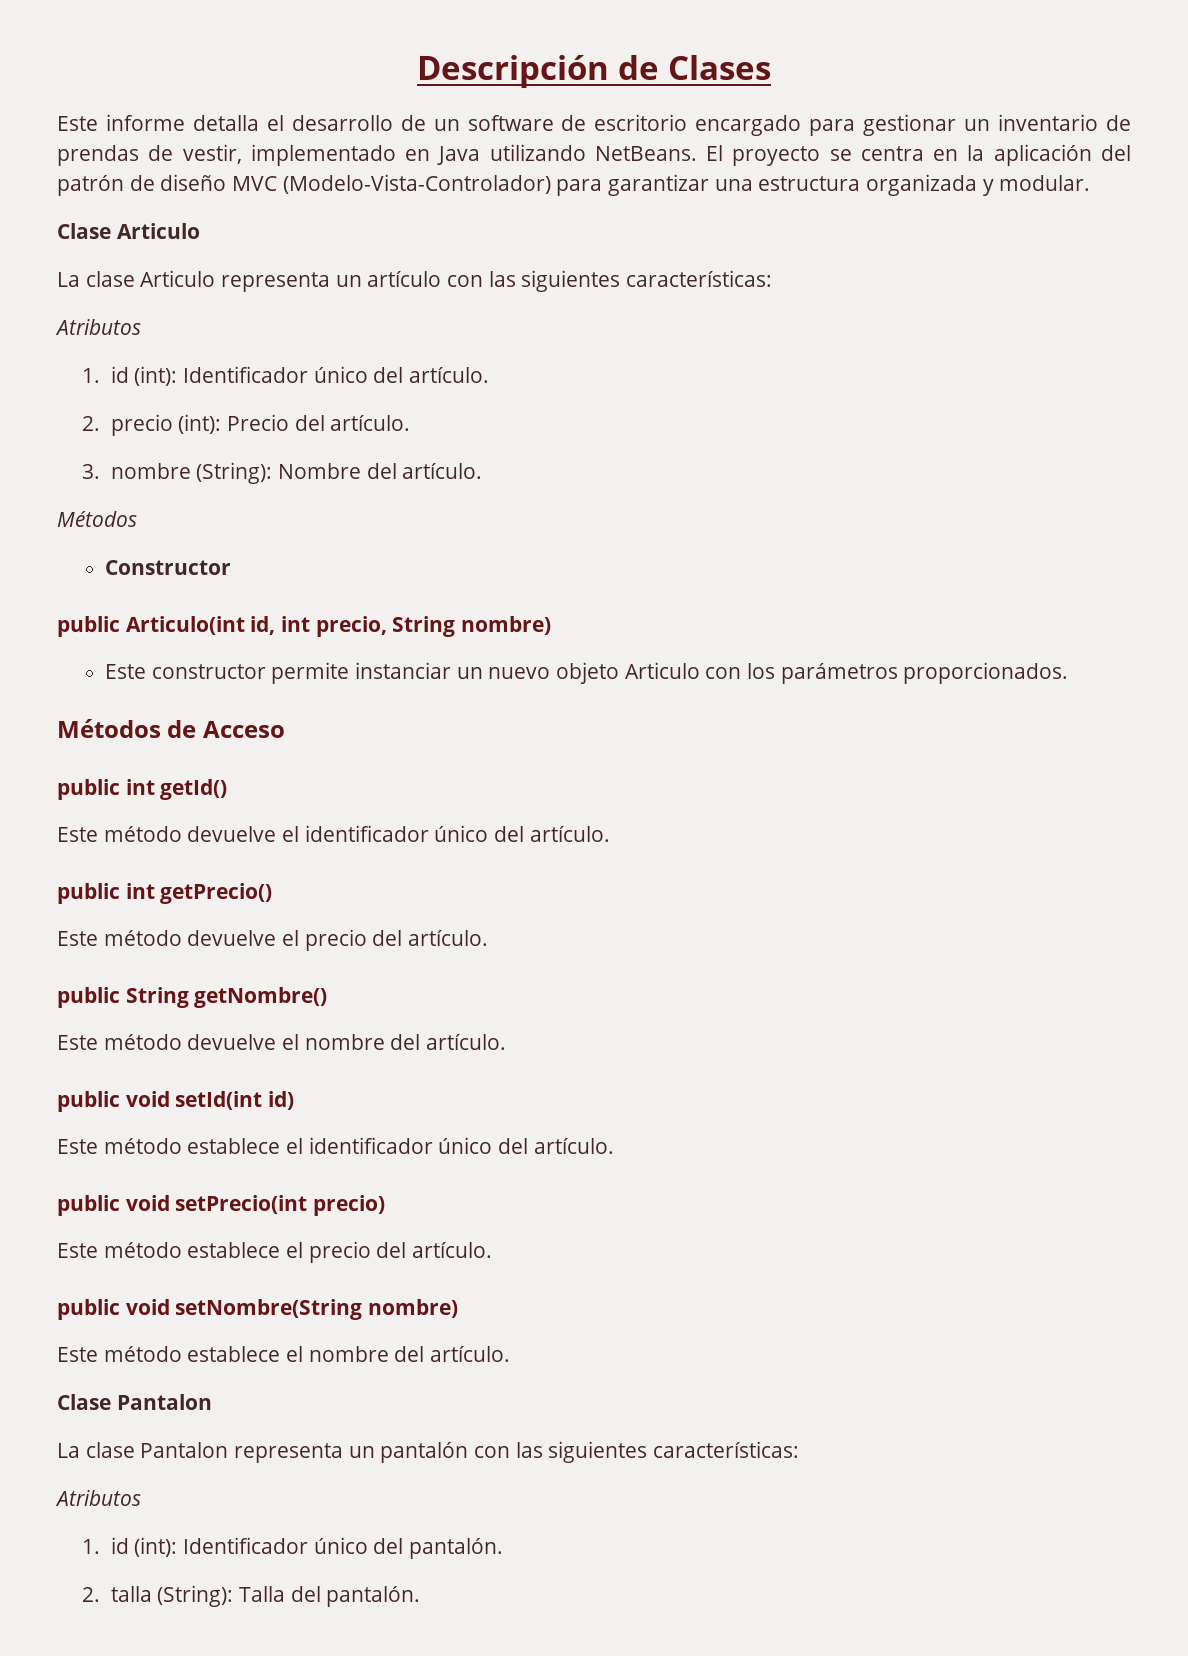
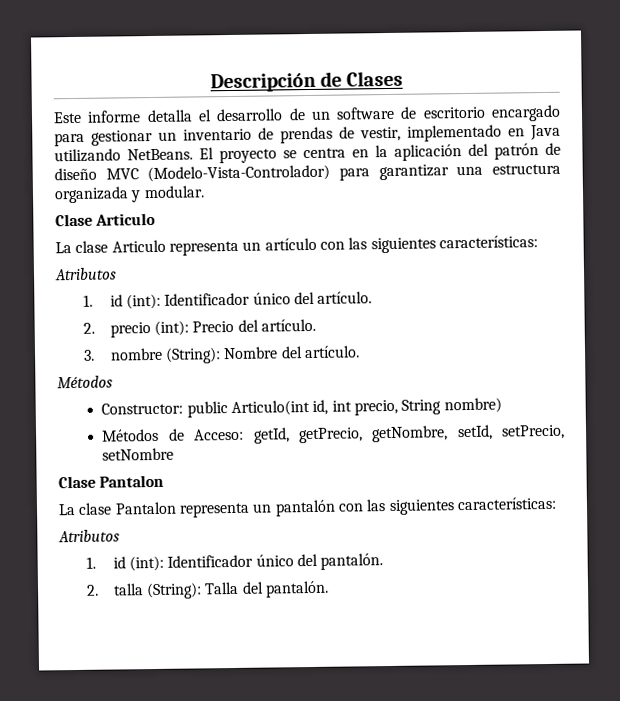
- Constructor
- public Articulo(int id, int precio, String nombre)
+ Constructor: public Articulo(int id, int precio, String nombre)
- Este constructor permite instanciar un nuevo objeto Articulo con los parámetros proporcionados.
- Métodos de Acceso
- public int getId()
- Este método devuelve el identificador único del artículo.
- public int getPrecio()
- Este método devuelve el precio del artículo.
- public String getNombre()
- Este método devuelve el nombre del artículo.
- public void setId(int id)
- Este método establece el identificador único del artículo.
- public void setPrecio(int precio)
- Este método establece el precio del artículo.
- public void setNombre(String nombre)
- Este método establece el nombre del artículo.
+ Métodos de Acceso: getId, getPrecio, getNombre, setId, setPrecio, setNombre

